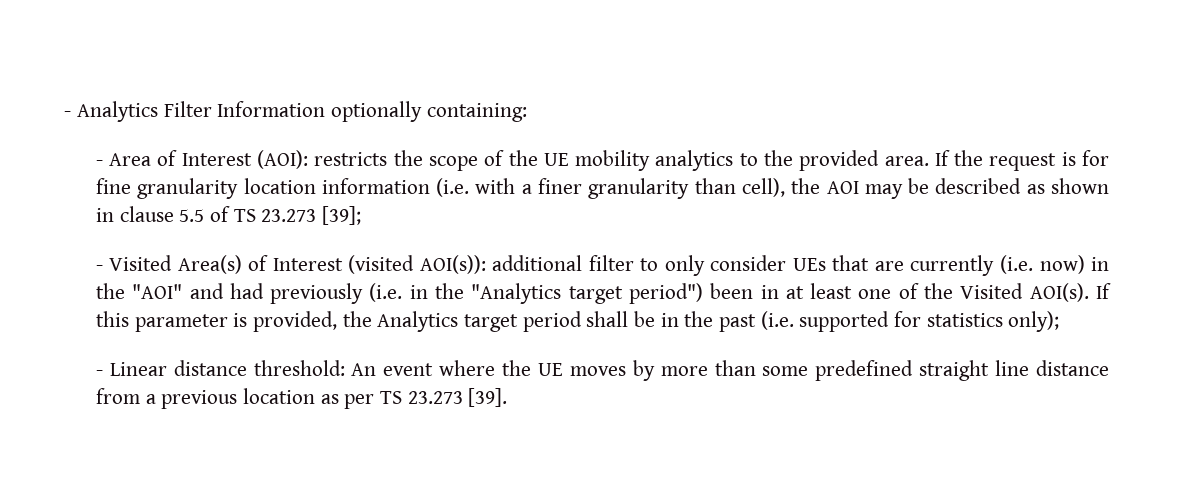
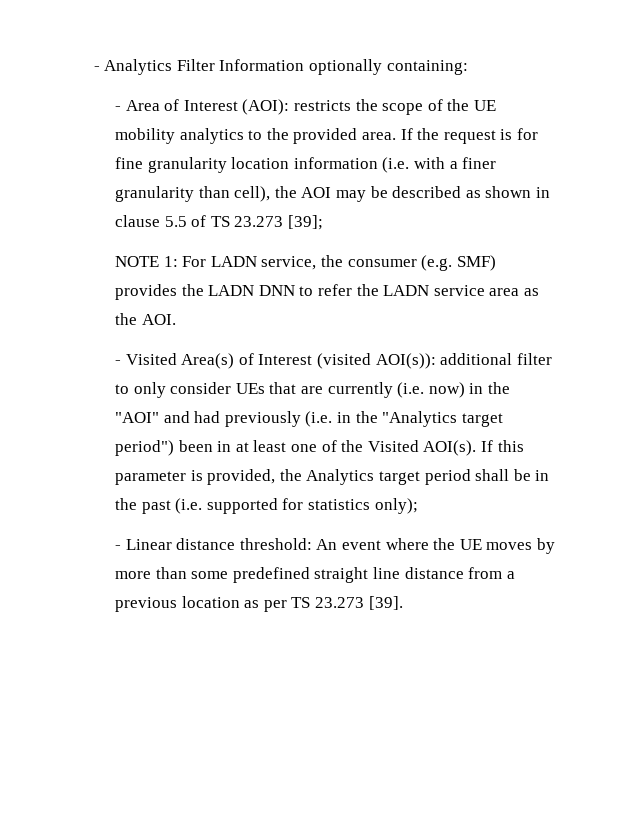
+ NOTE 1: For LADN service, the consumer (e.g. SMF) provides the LADN DNN to refer the LADN service area as the AOI.

